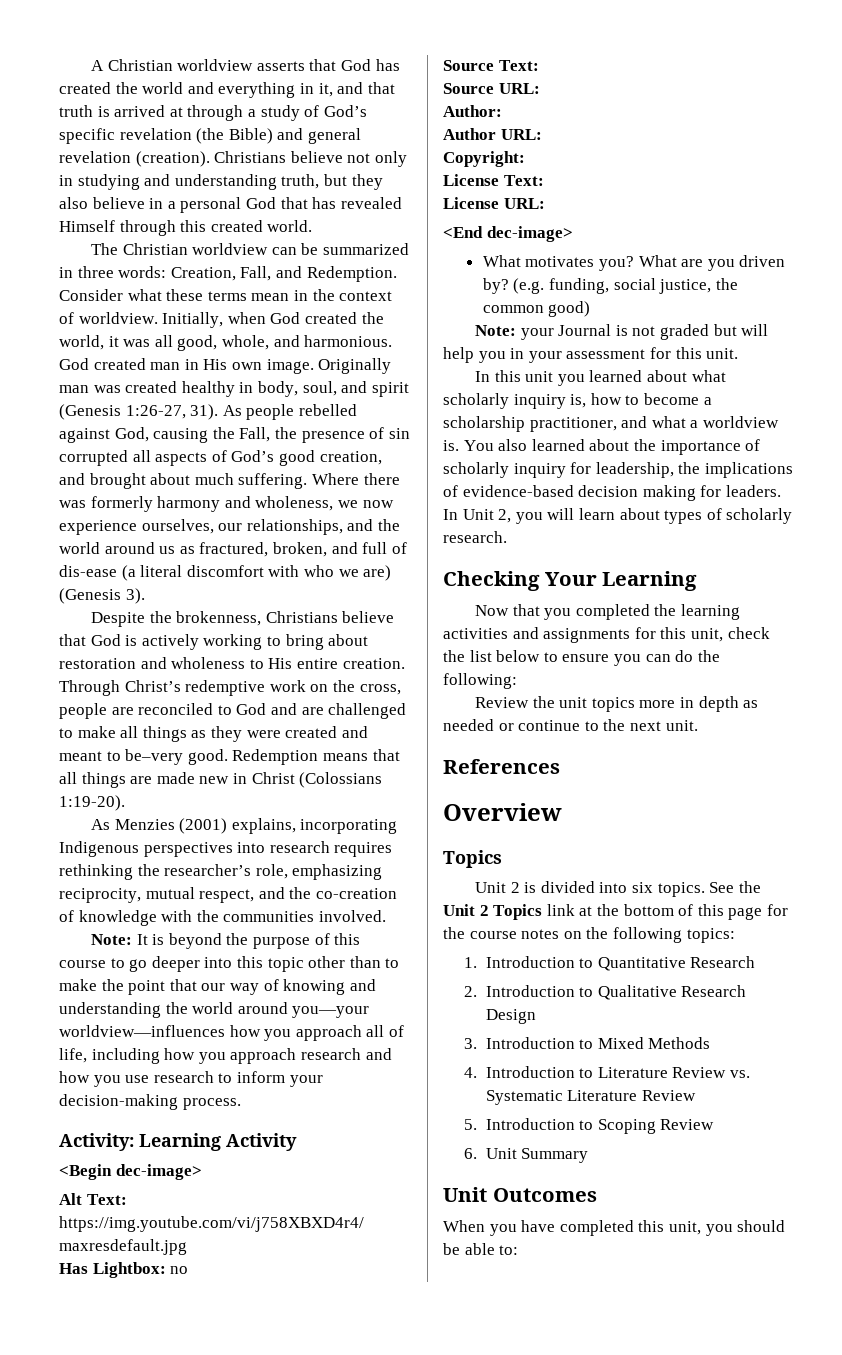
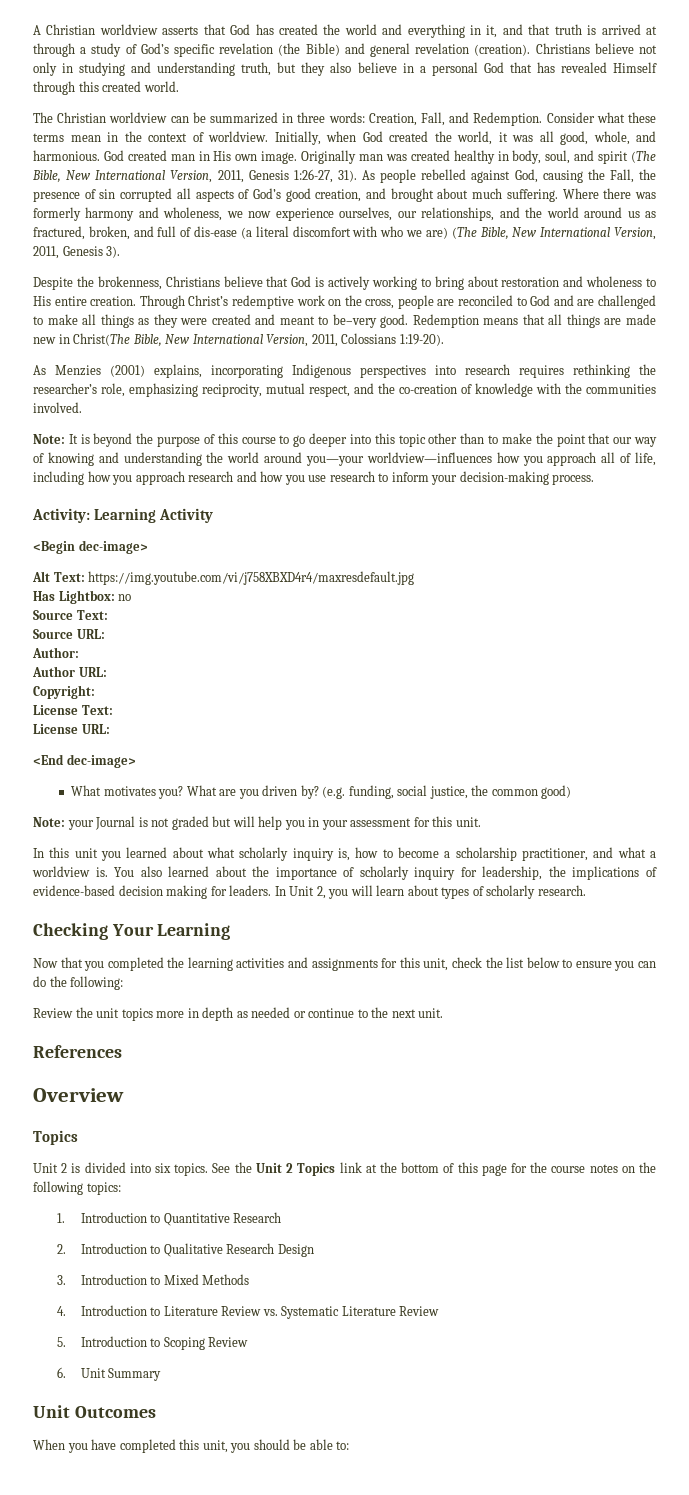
- Originally man was created healthy in body, soul, and spirit (Genesis 1:26-27, 31).
+ Originally man was created healthy in body, soul, and spirit (The Bible, New International Version, 2011, Genesis 1:26-27, 31).
- Where there was formerly harmony and wholeness, we now experience ourselves, our relationships, and the world around us as fractured, broken, and full of dis-ease (a literal discomfort with who we are) (Genesis 3).
+ Where there was formerly harmony and wholeness, we now experience ourselves, our relationships, and the world around us as fractured, broken, and full of dis-ease (a literal discomfort with who we are) (The Bible, New International Version, 2011, Genesis 3).
- Redemption means that all things are made new in Christ (Colossians 1:19-20).
+ Redemption means that all things are made new in Christ(The Bible, New International Version, 2011, Colossians 1:19-20).

